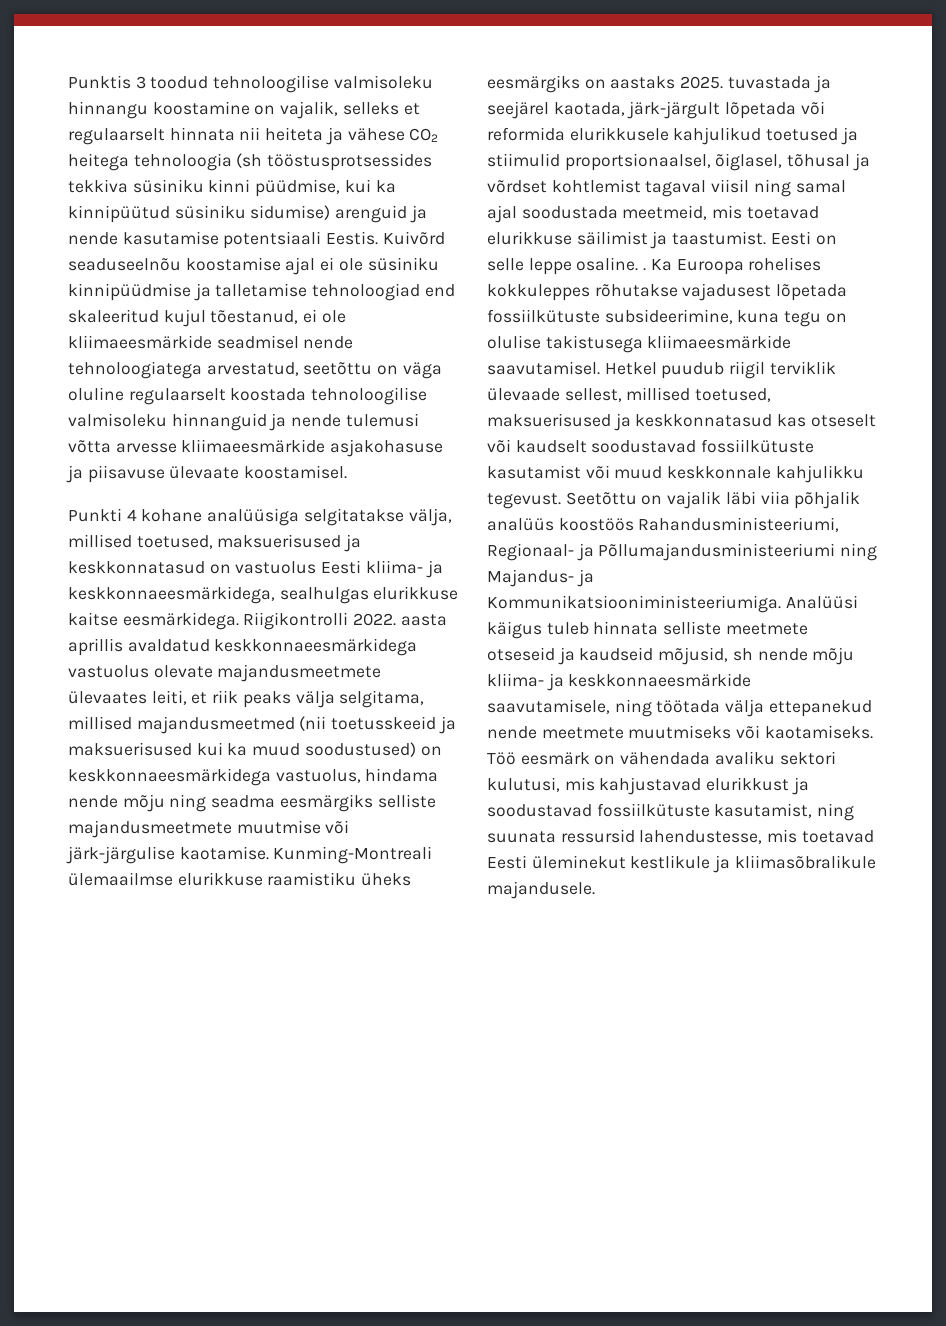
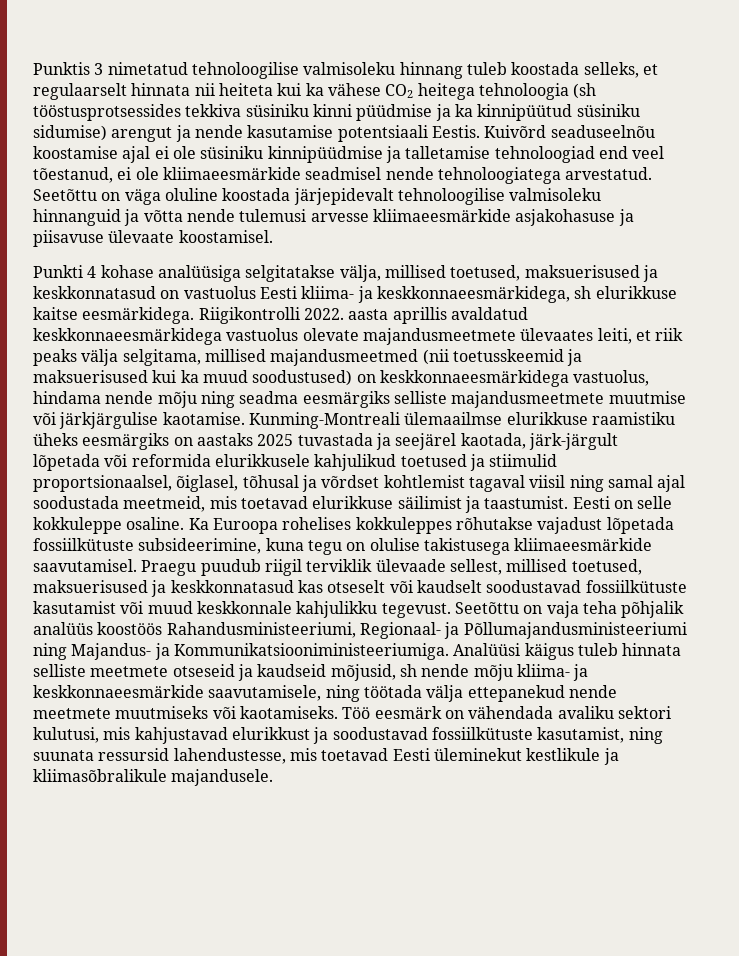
- Punktis 3 toodud tehnoloogilise valmisoleku hinnangu koostamine on vajalik, selleks et regulaarselt hinnata nii heiteta ja vähese CO2 heitega tehnoloogia (sh tööstusprotsessides tekkiva süsiniku kinni püüdmise, kui ka kinnipüütud süsiniku sidumise) arenguid ja nende kasutamise potentsiaali Eestis.
+ Punktis 3 nimetatud tehnoloogilise valmisoleku hinnang tuleb koostada selleks, et regulaarselt hinnata nii heiteta kui ka vähese CO2 heitega tehnoloogia (sh tööstusprotsessides tekkiva süsiniku kinni püüdmise ja ka kinnipüütud süsiniku sidumise) arengut ja nende kasutamise potentsiaali Eestis.
- Kuivõrd seaduseelnõu koostamise ajal ei ole süsiniku kinnipüüdmise ja talletamise tehnoloogiad end skaleeritud kujul tõestanud, ei ole kliimaeesmärkide seadmisel nende tehnoloogiatega arvestatud, seetõttu on väga oluline regulaarselt koostada tehnoloogilise valmisoleku hinnanguid ja nende tulemusi võtta arvesse kliimaeesmärkide asjakohasuse ja piisavuse ülevaate koostamisel.
+ Kuivõrd seaduseelnõu koostamise ajal ei ole süsiniku kinnipüüdmise ja talletamise tehnoloogiad end veel tõestanud, ei ole kliimaeesmärkide seadmisel nende tehnoloogiatega arvestatud. Seetõttu on väga oluline koostada järjepidevalt tehnoloogilise valmisoleku hinnanguid ja võtta nende tulemusi arvesse kliimaeesmärkide asjakohasuse ja piisavuse ülevaate koostamisel.
- Punkti 4 kohane analüüsiga selgitatakse välja, millised toetused, maksuerisused ja keskkonnatasud on vastuolus Eesti kliima- ja keskkonnaeesmärkidega, sealhulgas elurikkuse kaitse eesmärkidega.
+ Punkti 4 kohase analüüsiga selgitatakse välja, millised toetused, maksuerisused ja keskkonnatasud on vastuolus Eesti kliima- ja keskkonnaeesmärkidega, sh elurikkuse kaitse eesmärkidega.
- Riigikontrolli 2022. aasta aprillis avaldatud keskkonnaeesmärkidega vastuolus olevate majandusmeetmete ülevaates leiti, et riik peaks välja selgitama, millised majandusmeetmed (nii toetusskeeid ja maksuerisused kui ka muud soodustused) on keskkonnaeesmärkidega vastuolus, hindama nende mõju ning seadma eesmärgiks selliste majandusmeetmete muutmise või järk-järgulise kaotamise.
+ Riigikontrolli 2022. aasta aprillis avaldatud keskkonnaeesmärkidega vastuolus olevate majandusmeetmete ülevaates leiti, et riik peaks välja selgitama, millised majandusmeetmed (nii toetusskeemid ja maksuerisused kui ka muud soodustused) on keskkonnaeesmärkidega vastuolus, hindama nende mõju ning seadma eesmärgiks selliste majandusmeetmete muutmise või järkjärgulise kaotamise.
- Kunming-Montreali ülemaailmse elurikkuse raamistiku üheks eesmärgiks on aastaks 2025. tuvastada ja seejärel kaotada, järk-järgult lõpetada või reformida elurikkusele kahjulikud toetused ja stiimulid proportsionaalsel, õiglasel, tõhusal ja võrdset kohtlemist tagaval viisil ning samal ajal soodustada meetmeid, mis toetavad elurikkuse säilimist ja taastumist.
+ Kunming-Montreali ülemaailmse elurikkuse raamistiku üheks eesmärgiks on aastaks 2025 tuvastada ja seejärel kaotada, järk-järgult lõpetada või reformida elurikkusele kahjulikud toetused ja stiimulid proportsionaalsel, õiglasel, tõhusal ja võrdset kohtlemist tagaval viisil ning samal ajal soodustada meetmeid, mis toetavad elurikkuse säilimist ja taastumist.
- Eesti on selle leppe osaline. .
+ Eesti on selle kokkuleppe osaline.
- Ka Euroopa rohelises kokkuleppes rõhutakse vajadusest lõpetada fossiilkütuste subsideerimine, kuna tegu on olulise takistusega kliimaeesmärkide saavutamisel.
+ Ka Euroopa rohelises kokkuleppes rõhutakse vajadust lõpetada fossiilkütuste subsideerimine, kuna tegu on olulise takistusega kliimaeesmärkide saavutamisel.
- Hetkel puudub riigil terviklik ülevaade sellest, millised toetused, maksuerisused ja keskkonnatasud kas otseselt või kaudselt soodustavad fossiilkütuste kasutamist või muud keskkonnale kahjulikku tegevust.
+ Praegu puudub riigil terviklik ülevaade sellest, millised toetused, maksuerisused ja keskkonnatasud kas otseselt või kaudselt soodustavad fossiilkütuste kasutamist või muud keskkonnale kahjulikku tegevust.
- Seetõttu on vajalik läbi viia põhjalik analüüs koostöös Rahandusministeeriumi, Regionaal- ja Põllumajandusministeeriumi ning Majandus- ja Kommunikatsiooniministeeriumiga.
+ Seetõttu on vaja teha põhjalik analüüs koostöös Rahandusministeeriumi, Regionaal- ja Põllumajandusministeeriumi ning Majandus- ja Kommunikatsiooniministeeriumiga.

